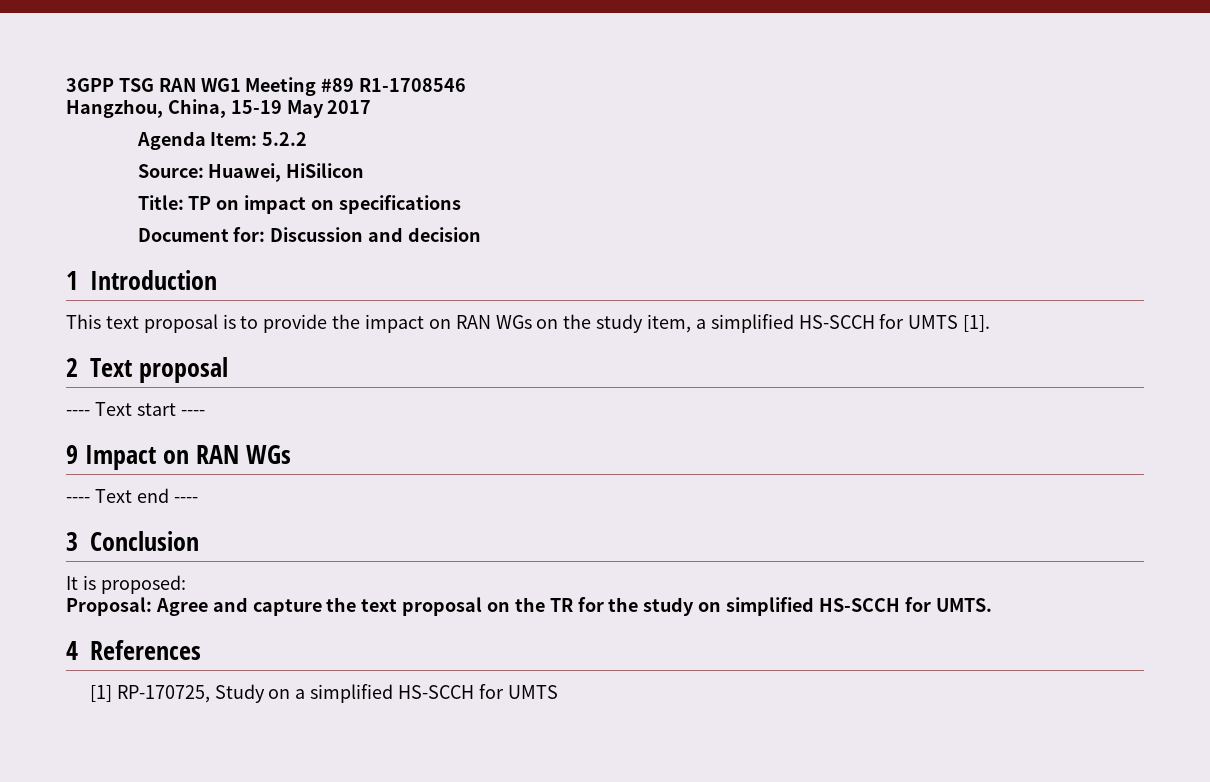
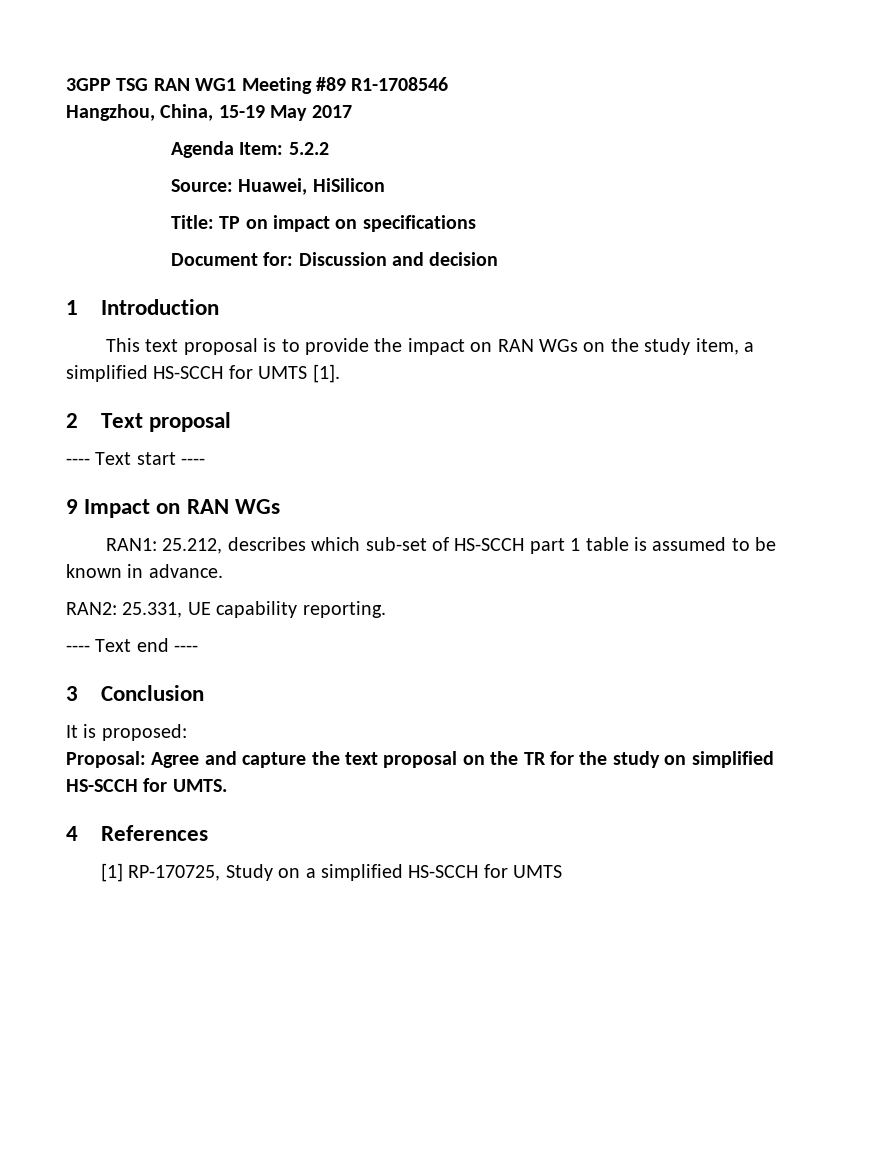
+ RAN1: 25.212, describes which sub-set of HS-SCCH part 1 table is assumed to be known in advance.
+ RAN2: 25.331, UE capability reporting.

